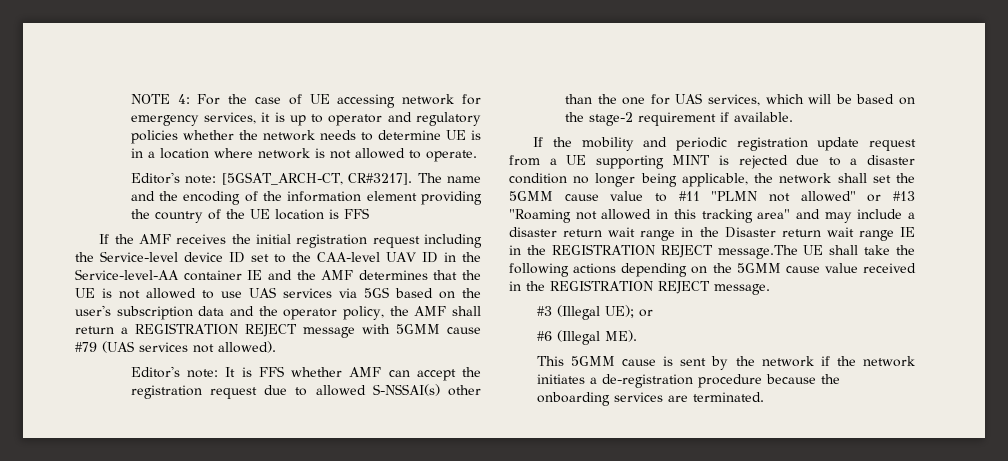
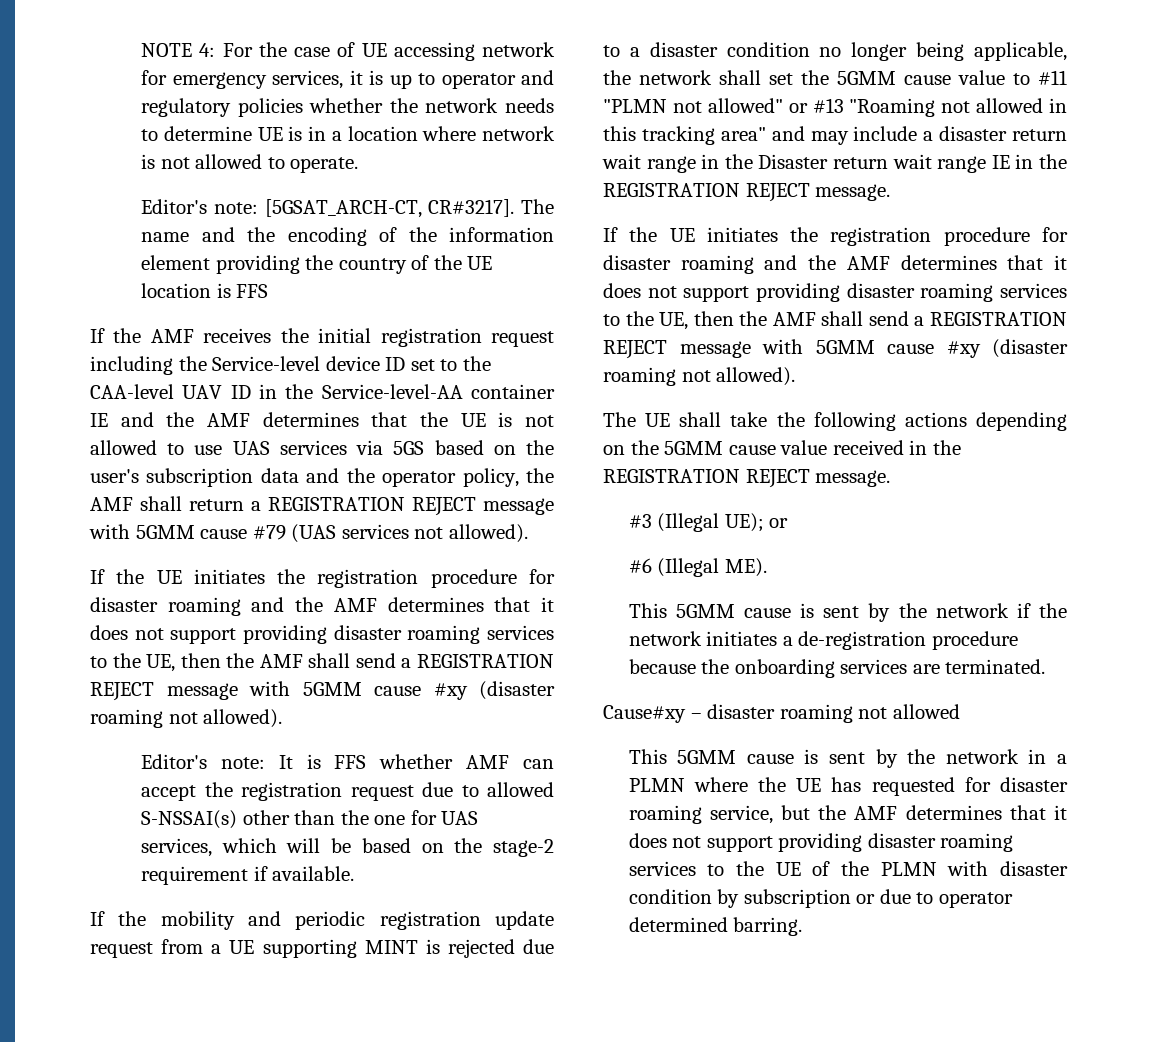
  If the AMF receives the initial registration request including the Service-level device ID set to the CAA-level UAV ID in the Service-level-AA container IE and the AMF determines that the UE is not allowed to use UAS services via 5GS based on the user's subscription data and the operator policy, the AMF shall return a REGISTRATION REJECT message with 5GMM cause #79 (UAS services not allowed).
+ If the UE initiates the registration procedure for disaster roaming and the AMF determines that it does not support providing disaster roaming services to the UE, then the AMF shall send a REGISTRATION REJECT message with 5GMM cause #xy (disaster roaming not allowed).
- If the mobility and periodic registration update request from a UE supporting MINT is rejected due to a disaster condition no longer being applicable, the network shall set the 5GMM cause value to #11 "PLMN not allowed" or #13 "Roaming not allowed in this tracking area" and may include a disaster return wait range in the Disaster return wait range IE in the REGISTRATION REJECT message.The UE shall take the following actions depending on the 5GMM cause value received in the REGISTRATION REJECT message.
+ If the mobility and periodic registration update request from a UE supporting MINT is rejected due to a disaster condition no longer being applicable, the network shall set the 5GMM cause value to #11 "PLMN not allowed" or #13 "Roaming not allowed in this tracking area" and may include a disaster return wait range in the Disaster return wait range IE in the REGISTRATION REJECT message.
+ If the UE initiates the registration procedure for disaster roaming and the AMF determines that it does not support providing disaster roaming services to the UE, then the AMF shall send a REGISTRATION REJECT message with 5GMM cause #xy (disaster roaming not allowed).
+ The UE shall take the following actions depending on the 5GMM cause value received in the REGISTRATION REJECT message.
+ Cause#xy – disaster roaming not allowed
+ This 5GMM cause is sent by the network in a PLMN where the UE has requested for disaster roaming service, but the AMF determines that it does not support providing disaster roaming services to the UE of the PLMN with disaster condition by subscription or due to operator determined barring.

